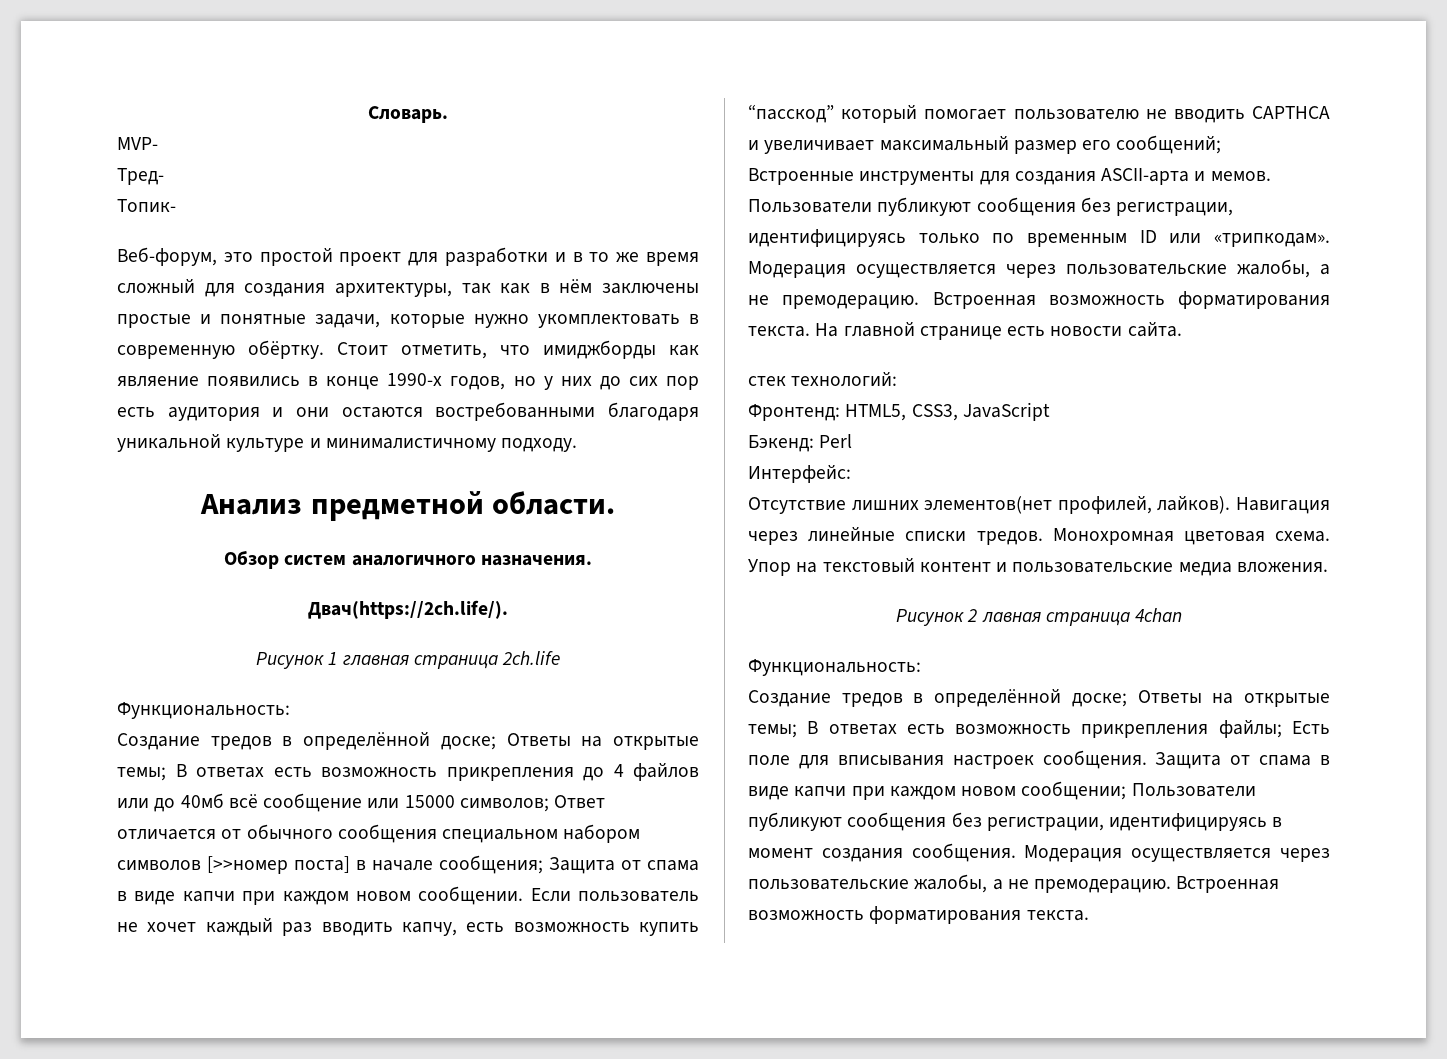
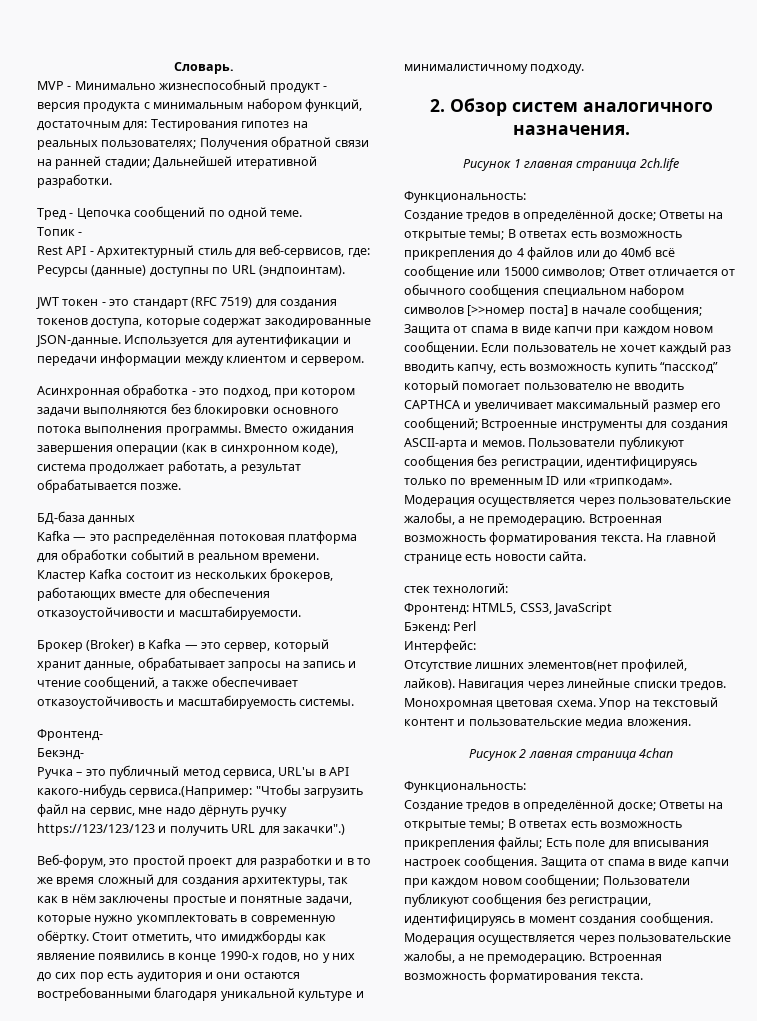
- MVP-
- Тред-
- Топик-
+ MVP - Минимально жизнеспособный продукт - версия продукта с минимальным набором функций, достаточным для: Тестирования гипотез на реальных пользователях; Получения обратной связи на ранней стадии; Дальнейшей итеративной разработки.
+ Тред - Цепочка сообщений по одной теме.
+ Топик -
+ Rest API - Архитектурный стиль для веб-сервисов, где: Ресурсы (данные) доступны по URL (эндпоинтам).
+ JWT токен - это стандарт (RFC 7519) для создания токенов доступа, которые содержат закодированные JSON-данные. Используется для аутентификации и передачи информации между клиентом и сервером.
+ Асинхронная обработка - это подход, при котором задачи выполняются без блокировки основного потока выполнения программы. Вместо ожидания завершения операции (как в синхронном коде), система продолжает работать, а результат обрабатывается позже.
+ БД-база данных
+ Kafka — это распределённая потоковая платформа для обработки событий в реальном времени. Кластер Kafka состоит из нескольких брокеров, работающих вместе для обеспечения отказоустойчивости и масштабируемости.
+ Брокер (Broker) в Kafka — это сервер, который хранит данные, обрабатывает запросы на запись и чтение сообщений, а также обеспечивает отказоустойчивость и масштабируемость системы.
+ Фронтенд-
+ Бекэнд-
+ Ручка – это публичный метод сервиса, URL'ы в API какого-нибудь сервиса.(Например: "Чтобы загрузить файл на сервис, мне надо дёрнуть ручку https://123/123/123 и получить URL для закачки".)
- Анализ предметной области.
- Обзор систем аналогичного назначения.
+ 2. Обзор систем аналогичного назначения.
- Двач(https://2ch.life/).

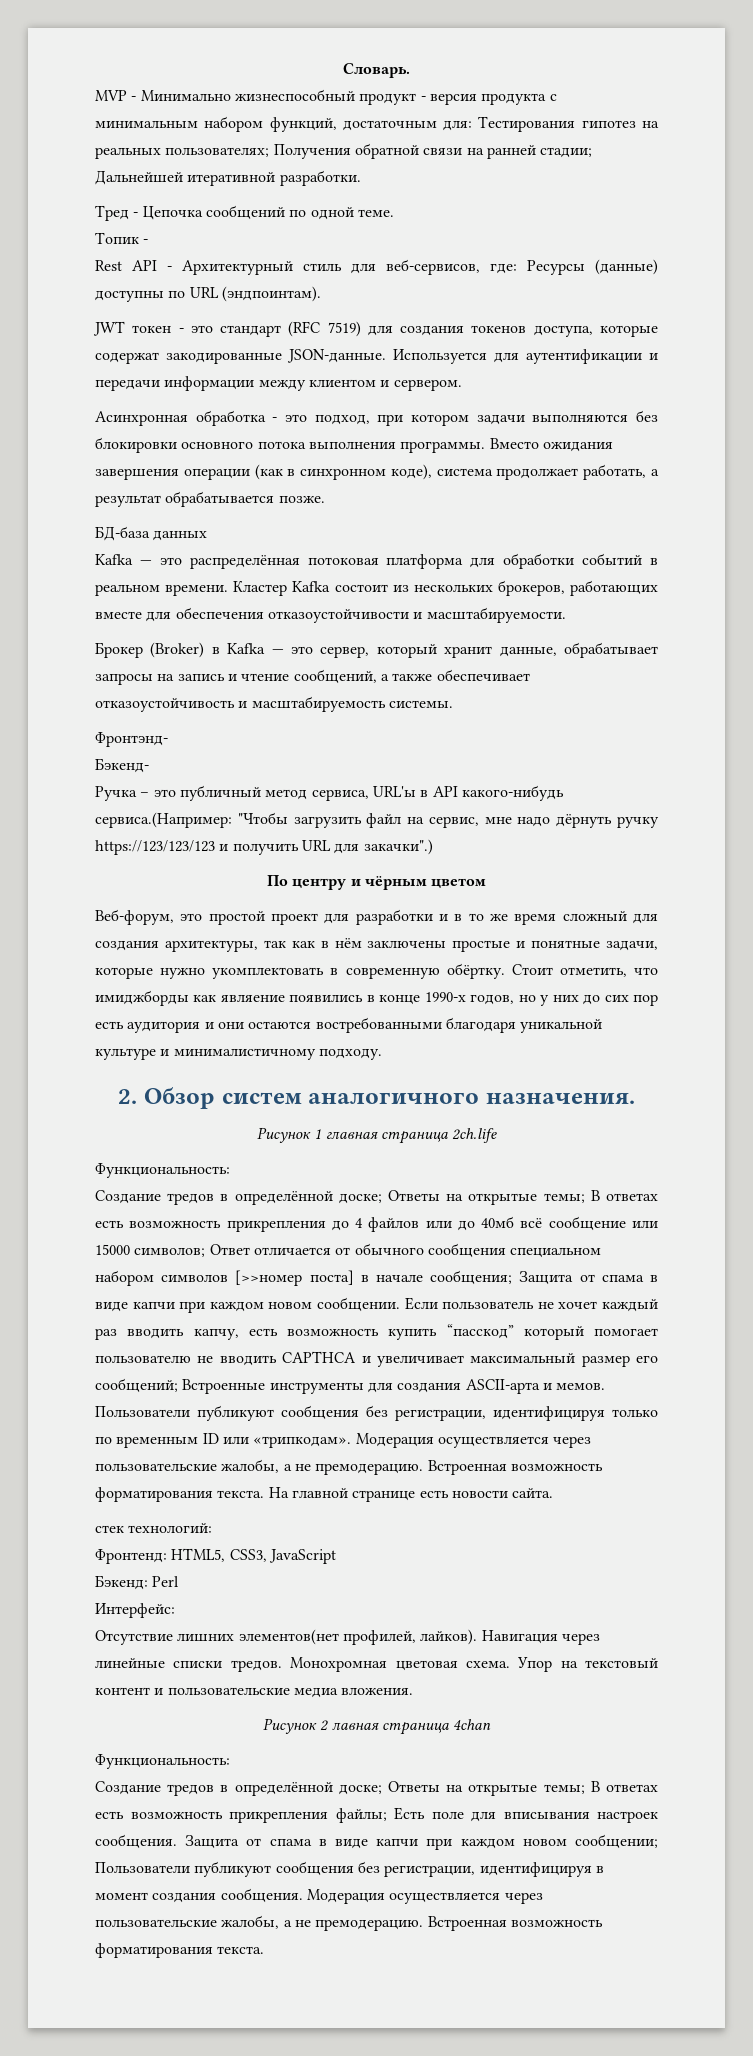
- Фронтенд-
- Бекэнд-
+ Фронтэнд-
+ Бэкенд-
+ По центру и чёрным цветом
- Пользователи публикуют сообщения без регистрации, идентифицируясь только по временным ID или «трипкодам».
+ Пользователи публикуют сообщения без регистрации, идентифицируя только по временным ID или «трипкодам».
- Защита от спама в виде капчи при каждом новом сообщении; Пользователи публикуют сообщения без регистрации, идентифицируясь в момент создания сообщения.
+ Защита от спама в виде капчи при каждом новом сообщении; Пользователи публикуют сообщения без регистрации, идентифицируя в момент создания сообщения.

